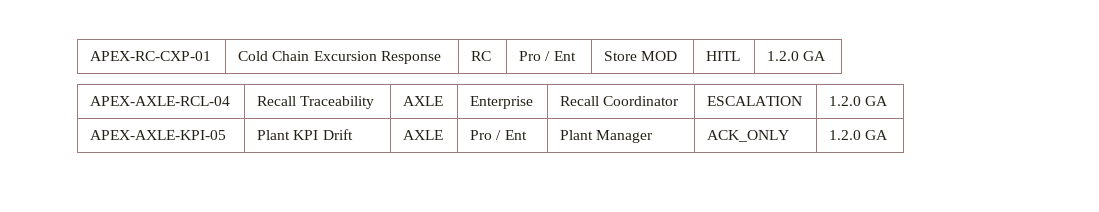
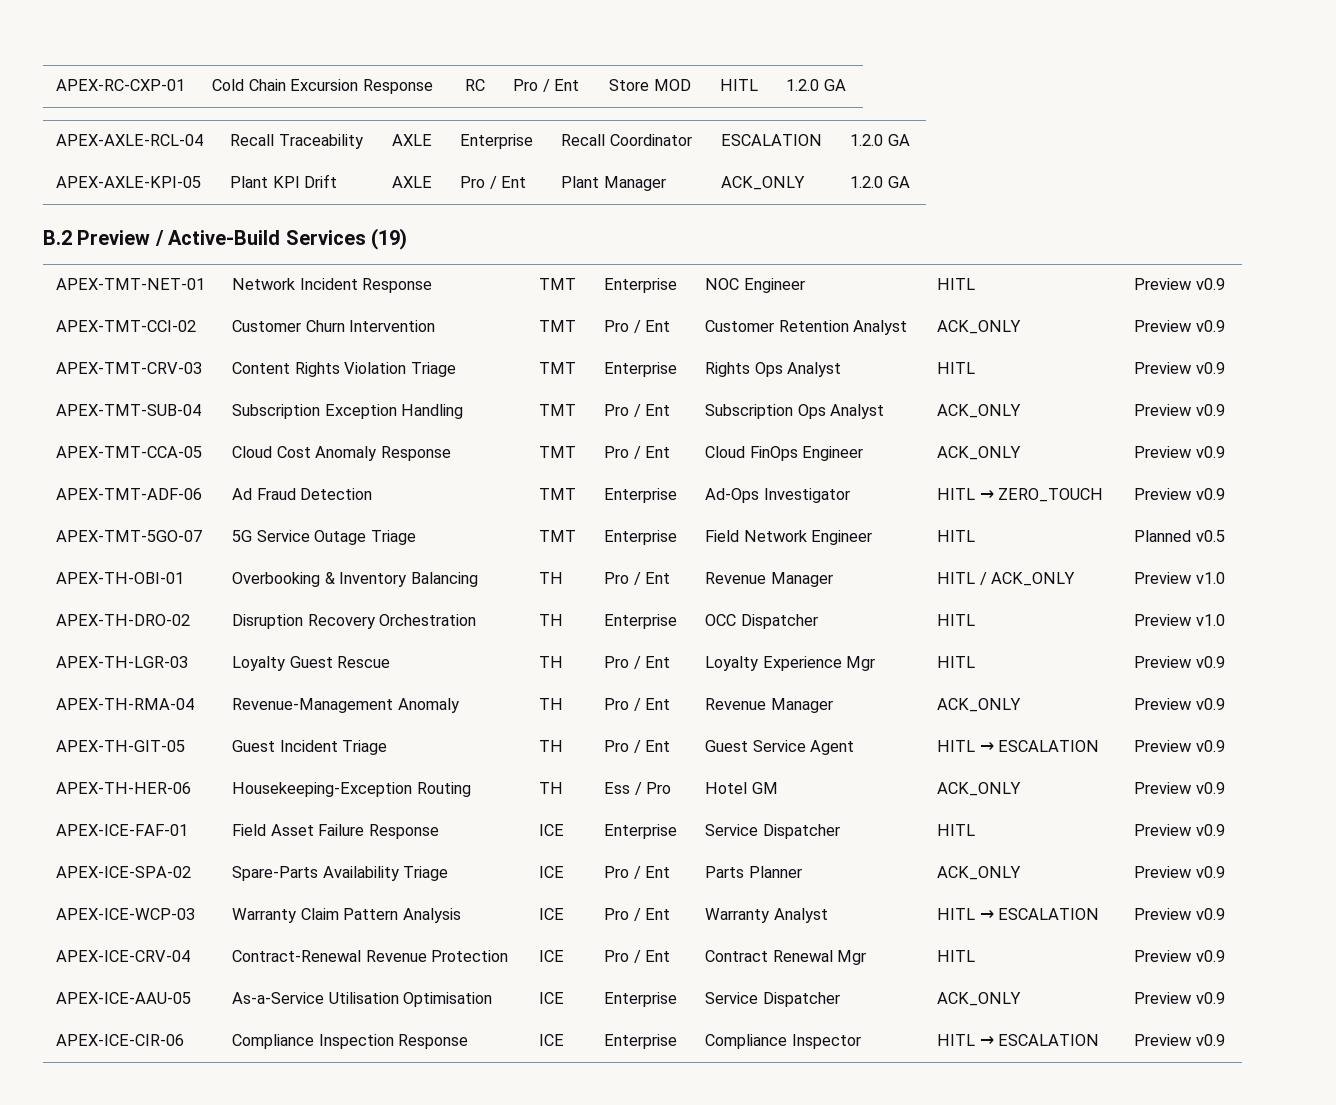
+ B.2 Preview / Active-Build Services (19)
+ APEX-TMT-NET-01 | Network Incident Response | TMT | Enterprise | NOC Engineer | HITL | Preview v0.9
+ APEX-TMT-CCI-02 | Customer Churn Intervention | TMT | Pro / Ent | Customer Retention Analyst | ACK_ONLY | Preview v0.9
+ APEX-TMT-CRV-03 | Content Rights Violation Triage | TMT | Enterprise | Rights Ops Analyst | HITL | Preview v0.9
+ APEX-TMT-SUB-04 | Subscription Exception Handling | TMT | Pro / Ent | Subscription Ops Analyst | ACK_ONLY | Preview v0.9
+ APEX-TMT-CCA-05 | Cloud Cost Anomaly Response | TMT | Pro / Ent | Cloud FinOps Engineer | ACK_ONLY | Preview v0.9
+ APEX-TMT-ADF-06 | Ad Fraud Detection | TMT | Enterprise | Ad-Ops Investigator | HITL → ZERO_TOUCH | Preview v0.9
+ APEX-TMT-5GO-07 | 5G Service Outage Triage | TMT | Enterprise | Field Network Engineer | HITL | Planned v0.5
+ APEX-TH-OBI-01 | Overbooking & Inventory Balancing | TH | Pro / Ent | Revenue Manager | HITL / ACK_ONLY | Preview v1.0
+ APEX-TH-DRO-02 | Disruption Recovery Orchestration | TH | Enterprise | OCC Dispatcher | HITL | Preview v1.0
+ APEX-TH-LGR-03 | Loyalty Guest Rescue | TH | Pro / Ent | Loyalty Experience Mgr | HITL | Preview v0.9
+ APEX-TH-RMA-04 | Revenue-Management Anomaly | TH | Pro / Ent | Revenue Manager | ACK_ONLY | Preview v0.9
+ APEX-TH-GIT-05 | Guest Incident Triage | TH | Pro / Ent | Guest Service Agent | HITL → ESCALATION | Preview v0.9
+ APEX-TH-HER-06 | Housekeeping-Exception Routing | TH | Ess / Pro | Hotel GM | ACK_ONLY | Preview v0.9
+ APEX-ICE-FAF-01 | Field Asset Failure Response | ICE | Enterprise | Service Dispatcher | HITL | Preview v0.9
+ APEX-ICE-SPA-02 | Spare-Parts Availability Triage | ICE | Pro / Ent | Parts Planner | ACK_ONLY | Preview v0.9
+ APEX-ICE-WCP-03 | Warranty Claim Pattern Analysis | ICE | Pro / Ent | Warranty Analyst | HITL → ESCALATION | Preview v0.9
+ APEX-ICE-CRV-04 | Contract-Renewal Revenue Protection | ICE | Pro / Ent | Contract Renewal Mgr | HITL | Preview v0.9
+ APEX-ICE-AAU-05 | As-a-Service Utilisation Optimisation | ICE | Enterprise | Service Dispatcher | ACK_ONLY | Preview v0.9
+ APEX-ICE-CIR-06 | Compliance Inspection Response | ICE | Enterprise | Compliance Inspector | HITL → ESCALATION | Preview v0.9

